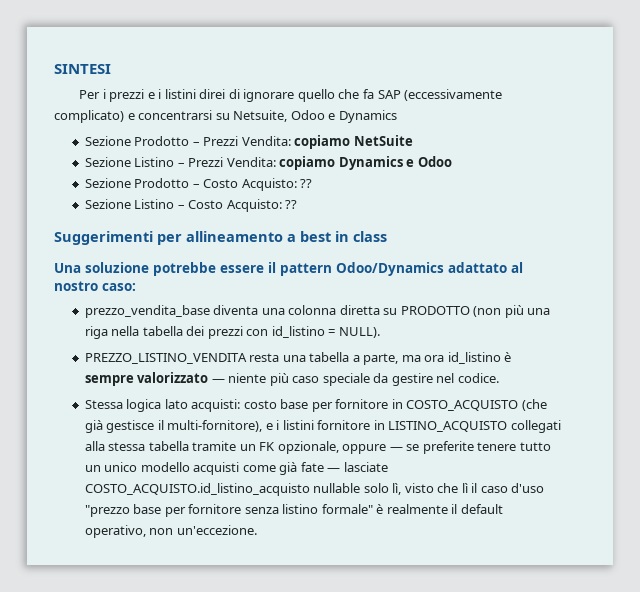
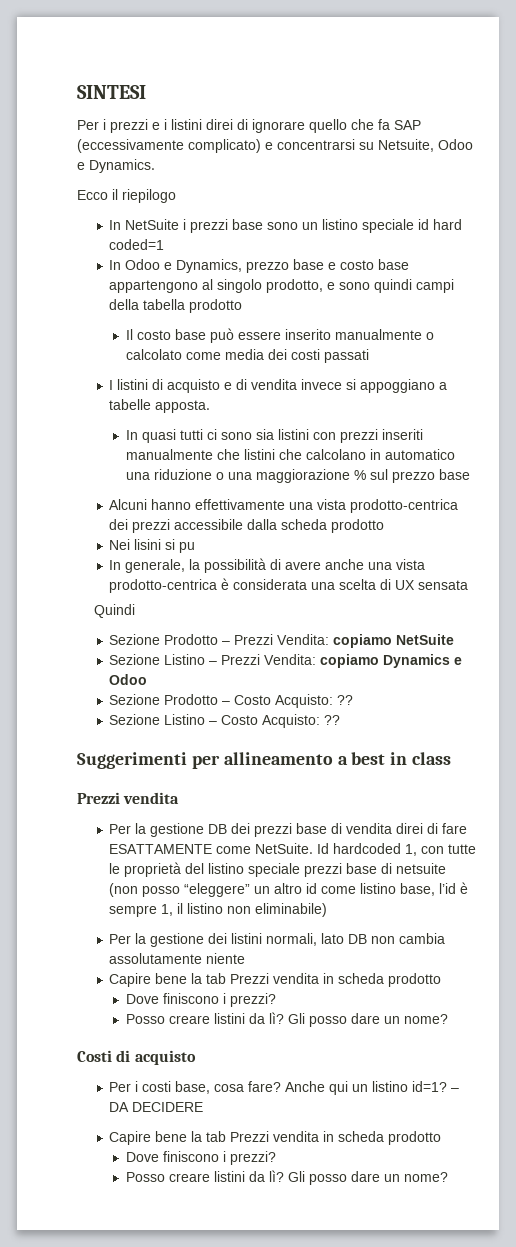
- Per i prezzi e i listini direi di ignorare quello che fa SAP (eccessivamente complicato) e concentrarsi su Netsuite, Odoo e Dynamics
+ Per i prezzi e i listini direi di ignorare quello che fa SAP (eccessivamente complicato) e concentrarsi su Netsuite, Odoo e Dynamics.
+ Ecco il riepilogo
+ In NetSuite i prezzi base sono un listino speciale id hard coded=1
+ In Odoo e Dynamics, prezzo base e costo base appartengono al singolo prodotto, e sono quindi campi della tabella prodotto
+ Il costo base può essere inserito manualmente o calcolato come media dei costi passati
+ I listini di acquisto e di vendita invece si appoggiano a tabelle apposta.
+ In quasi tutti ci sono sia listini con prezzi inseriti manualmente che listini che calcolano in automatico una riduzione o una maggiorazione % sul prezzo base
+ Alcuni hanno effettivamente una vista prodotto-centrica dei prezzi accessibile dalla scheda prodotto
+ Nei lisini si pu
+ In generale, la possibilità di avere anche una vista prodotto-centrica è considerata una scelta di UX sensata
+ Quindi
  Suggerimenti per allineamento a best in class
- Una soluzione potrebbe essere il pattern Odoo/Dynamics adattato al nostro caso:
- prezzo_vendita_base diventa una colonna diretta su PRODOTTO (non più una riga nella tabella dei prezzi con id_listino = NULL).
- PREZZO_LISTINO_VENDITA resta una tabella a parte, ma ora id_listino è sempre valorizzato — niente più caso speciale da gestire nel codice.
- Stessa logica lato acquisti: costo base per fornitore in COSTO_ACQUISTO (che già gestisce il multi-fornitore), e i listini fornitore in LISTINO_ACQUISTO collegati alla stessa tabella tramite un FK opzionale, oppure — se preferite tenere tutto un unico modello acquisti come già fate — lasciate COSTO_ACQUISTO.id_listino_acquisto nullable solo lì, visto che lì il caso d'uso "prezzo base per fornitore senza listino formale" è realmente il default operativo, non un'eccezione.
+ Prezzi vendita
+ Per la gestione DB dei prezzi base di vendita direi di fare ESATTAMENTE come NetSuite. Id hardcoded 1, con tutte le proprietà del listino speciale prezzi base di netsuite (non posso “eleggere” un altro id come listino base, l’id è sempre 1, il listino non eliminabile)
+ Per la gestione dei listini normali, lato DB non cambia assolutamente niente
+ Capire bene la tab Prezzi vendita in scheda prodotto
+ Dove finiscono i prezzi?
+ Posso creare listini da lì? Gli posso dare un nome?
+ Costi di acquisto
+ Per i costi base, cosa fare? Anche qui un listino id=1? – DA DECIDERE
+ Capire bene la tab Prezzi vendita in scheda prodotto
+ Dove finiscono i prezzi?
+ Posso creare listini da lì? Gli posso dare un nome?

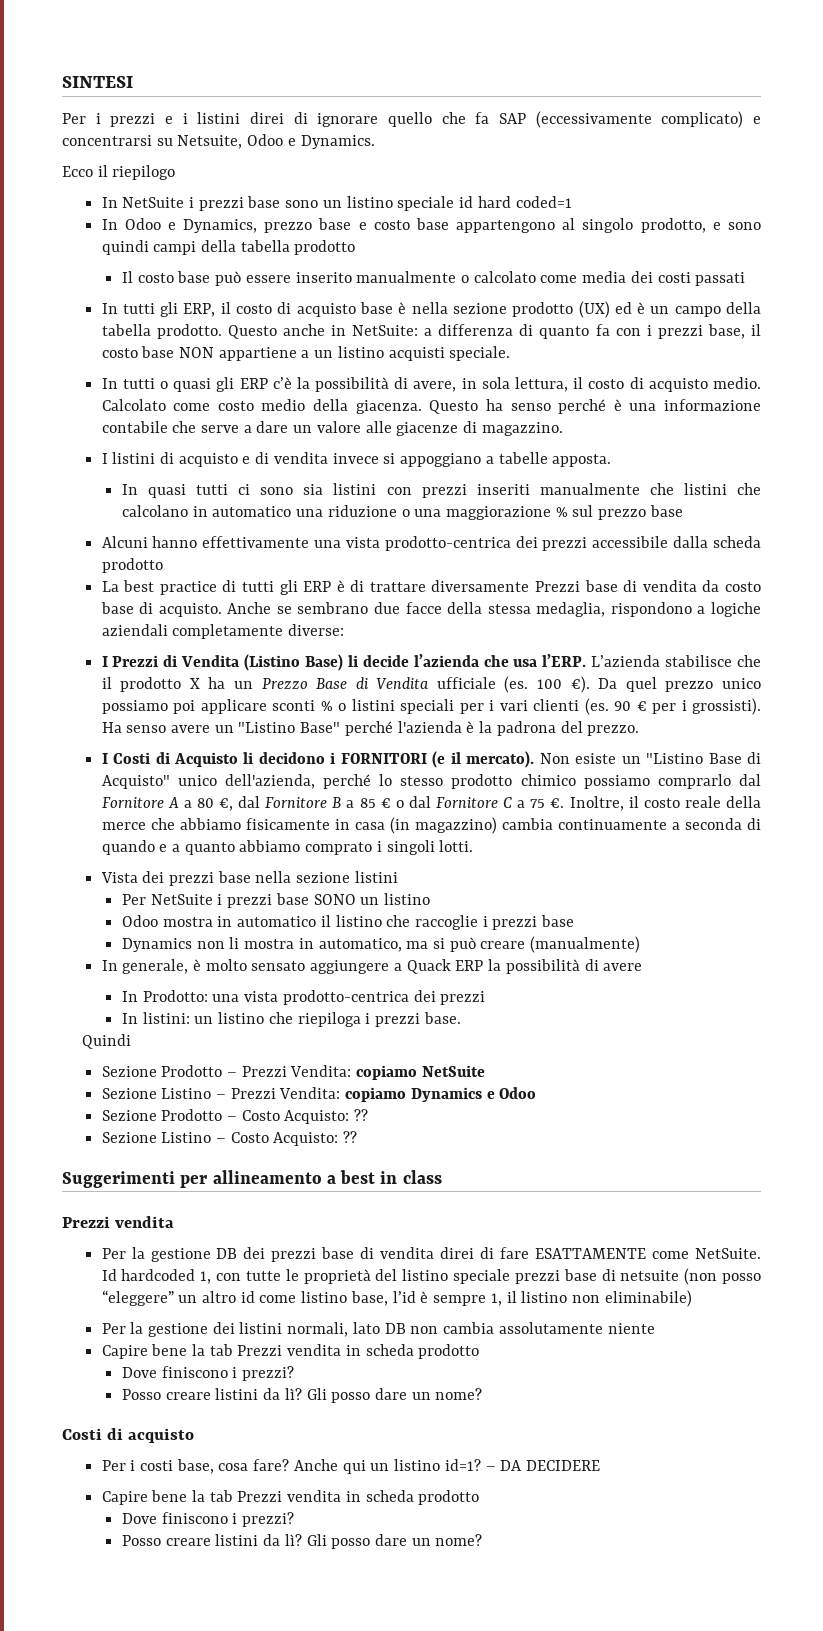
+ In tutti gli ERP, il costo di acquisto base è nella sezione prodotto (UX) ed è un campo della tabella prodotto. Questo anche in NetSuite: a differenza di quanto fa con i prezzi base, il costo base NON appartiene a un listino acquisti speciale.
+ In tutti o quasi gli ERP c’è la possibilità di avere, in sola lettura, il costo di acquisto medio. Calcolato come costo medio della giacenza. Questo ha senso perché è una informazione contabile che serve a dare un valore alle giacenze di magazzino.
- Nei lisini si pu
- In generale, la possibilità di avere anche una vista prodotto-centrica è considerata una scelta di UX sensata
+ La best practice di tutti gli ERP è di trattare diversamente Prezzi base di vendita da costo base di acquisto. Anche se sembrano due facce della stessa medaglia, rispondono a logiche aziendali completamente diverse:
+ I Prezzi di Vendita (Listino Base) li decide l’azienda che usa l’ERP. L’azienda stabilisce che il prodotto X ha un Prezzo Base di Vendita ufficiale (es. 100 €). Da quel prezzo unico possiamo poi applicare sconti % o listini speciali per i vari clienti (es. 90 € per i grossisti). Ha senso avere un "Listino Base" perché l'azienda è la padrona del prezzo.
+ I Costi di Acquisto li decidono i FORNITORI (e il mercato). Non esiste un "Listino Base di Acquisto" unico dell'azienda, perché lo stesso prodotto chimico possiamo comprarlo dal Fornitore A a 80 €, dal Fornitore B a 85 € o dal Fornitore C a 75 €. Inoltre, il costo reale della merce che abbiamo fisicamente in casa (in magazzino) cambia continuamente a seconda di quando e a quanto abbiamo comprato i singoli lotti.
+ Vista dei prezzi base nella sezione listini
+ Per NetSuite i prezzi base SONO un listino
+ Odoo mostra in automatico il listino che raccoglie i prezzi base
+ Dynamics non li mostra in automatico, ma si può creare (manualmente)
+ In generale, è molto sensato aggiungere a Quack ERP la possibilità di avere
+ In Prodotto: una vista prodotto-centrica dei prezzi
+ In listini: un listino che riepiloga i prezzi base.

